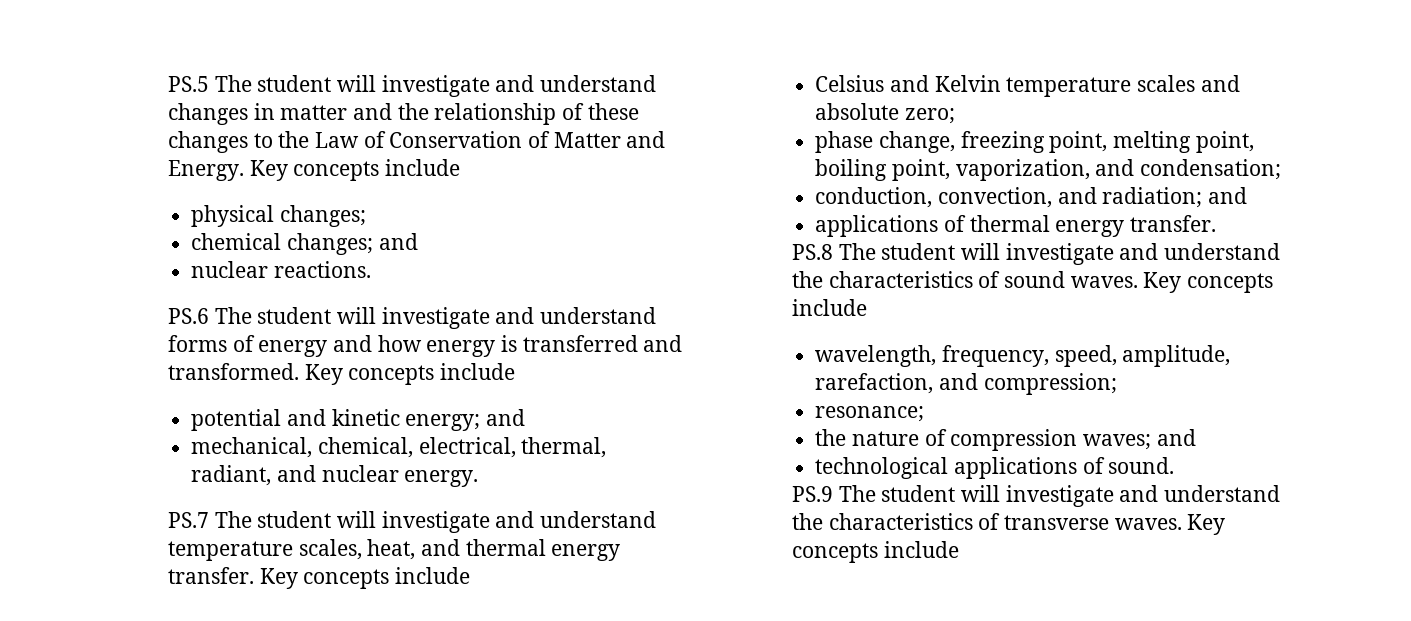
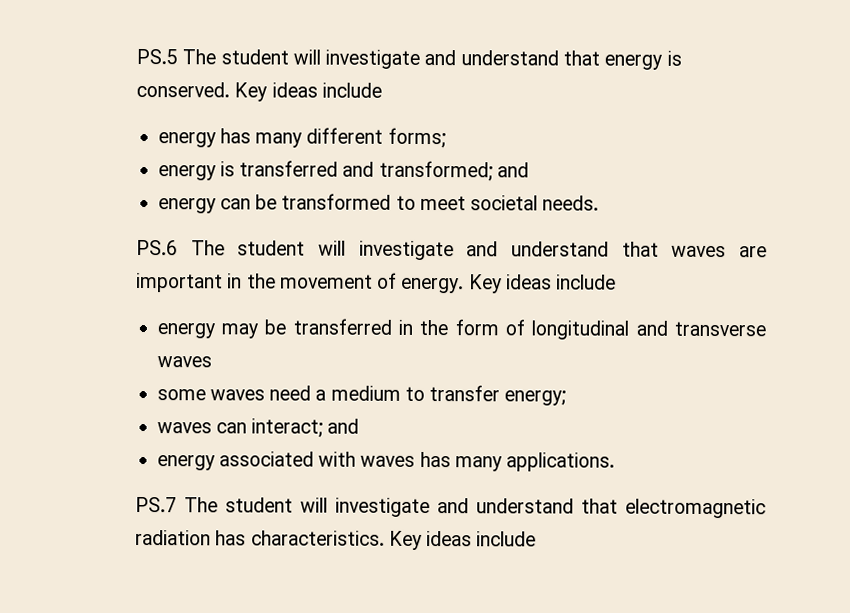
- PS.5 The student will investigate and understand changes in matter and the relationship of these changes to the Law of Conservation of Matter and Energy. Key concepts include
- physical changes;
- chemical changes; and
- nuclear reactions.
+ PS.5 The student will investigate and understand that energy is conserved. Key ideas include
+ energy has many different forms;
+ energy is transferred and transformed; and
+ energy can be transformed to meet societal needs.
- PS.6 The student will investigate and understand forms of energy and how energy is transferred and transformed. Key concepts include
- potential and kinetic energy; and
- mechanical, chemical, electrical, thermal, radiant, and nuclear energy.
+ PS.6 The student will investigate and understand that waves are important in the movement of energy. Key ideas include
+ energy may be transferred in the form of longitudinal and transverse waves
+ some waves need a medium to transfer energy;
+ waves can interact; and
+ energy associated with waves has many applications.
- PS.7 The student will investigate and understand temperature scales, heat, and thermal energy transfer. Key concepts include
- Celsius and Kelvin temperature scales and absolute zero;
- phase change, freezing point, melting point, boiling point, vaporization, and condensation;
- conduction, convection, and radiation; and
- applications of thermal energy transfer.
- PS.8 The student will investigate and understand the characteristics of sound waves. Key concepts include
- wavelength, frequency, speed, amplitude, rarefaction, and compression;
- resonance;
- the nature of compression waves; and
- technological applications of sound.
- PS.9 The student will investigate and understand the characteristics of transverse waves. Key concepts include
+ PS.7 The student will investigate and understand that electromagnetic radiation has characteristics. Key ideas include

